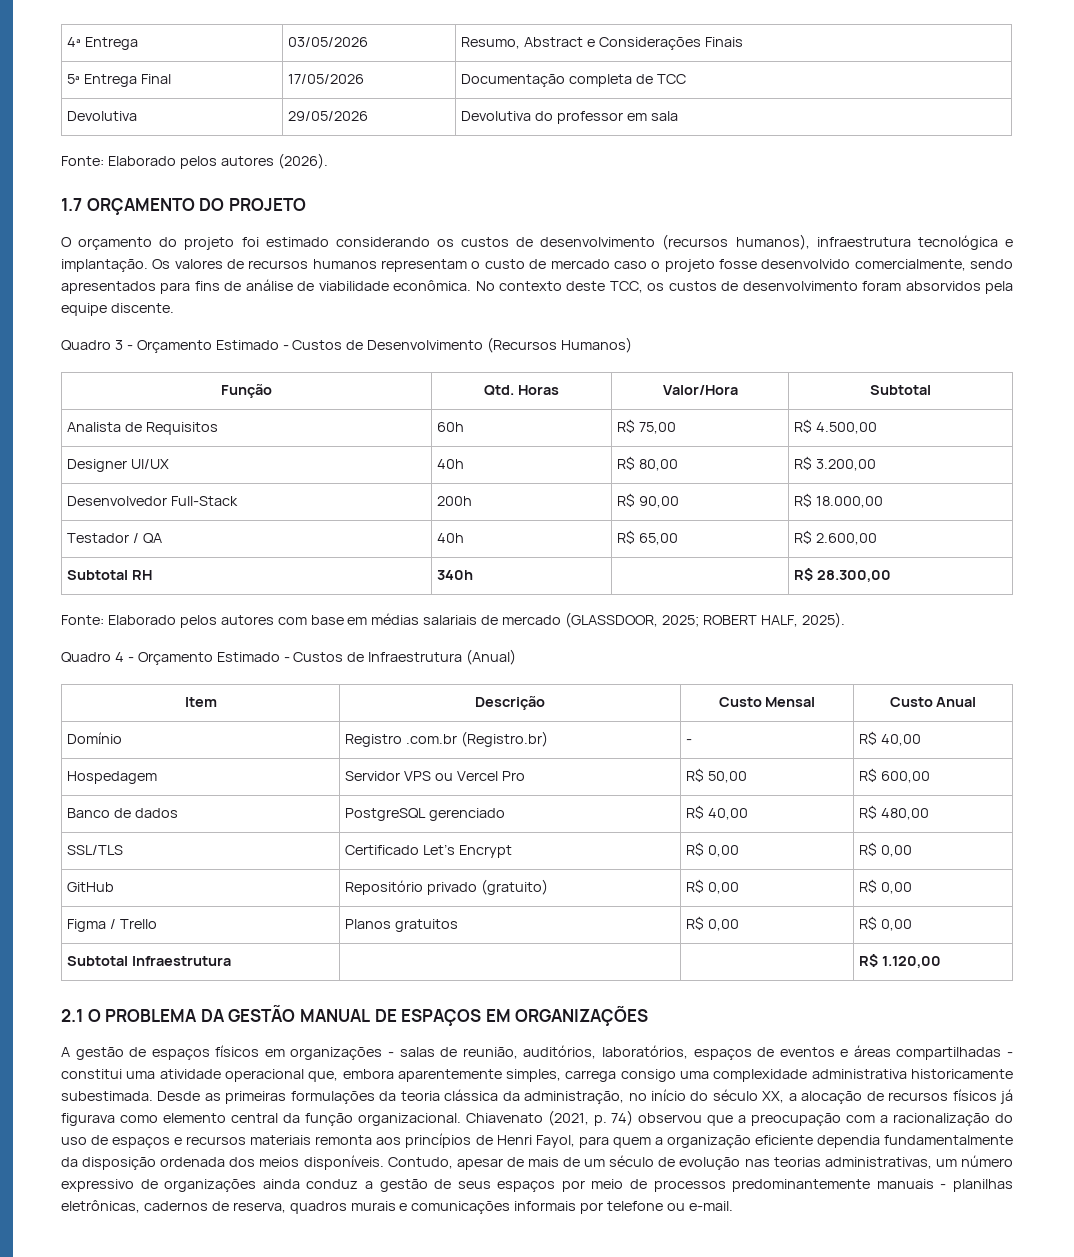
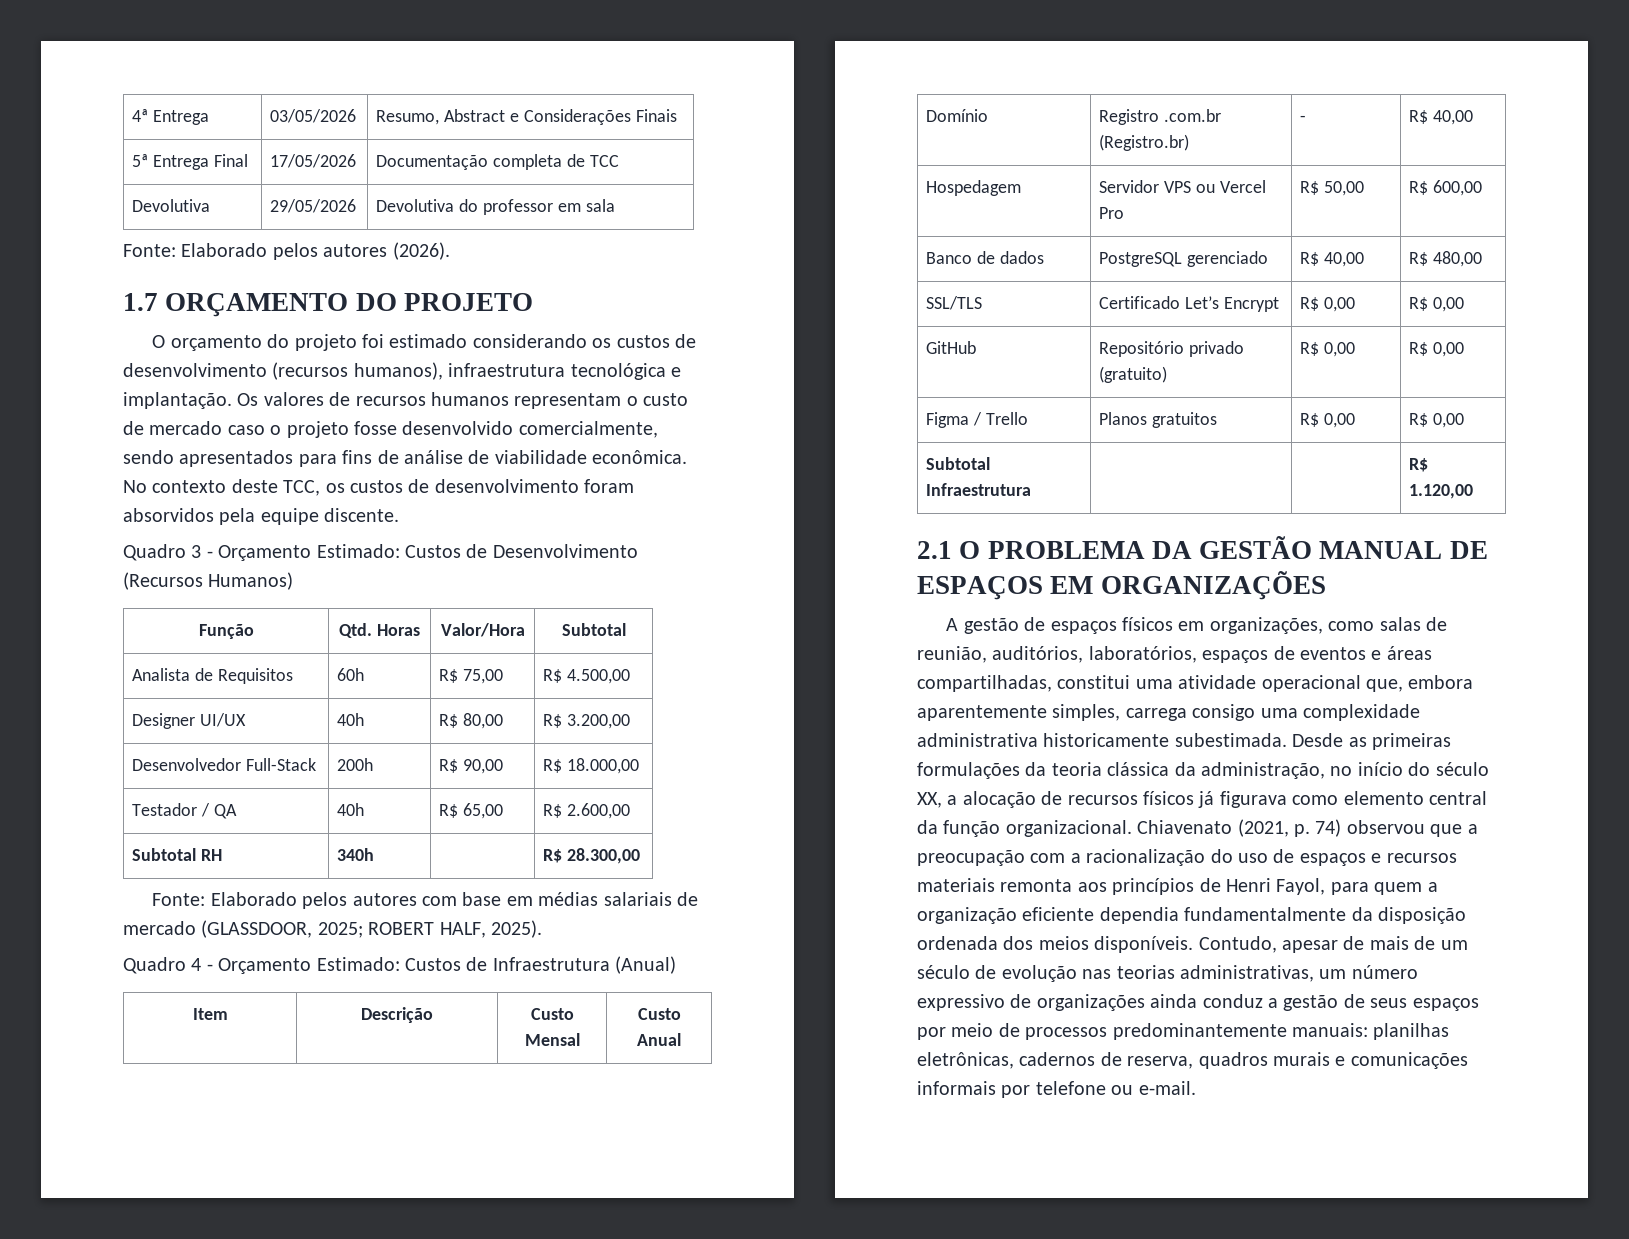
- Quadro 3 - Orçamento Estimado - Custos de Desenvolvimento (Recursos Humanos)
+ Quadro 3 - Orçamento Estimado: Custos de Desenvolvimento (Recursos Humanos)
- Quadro 4 - Orçamento Estimado - Custos de Infraestrutura (Anual)
+ Quadro 4 - Orçamento Estimado: Custos de Infraestrutura (Anual)
- A gestão de espaços físicos em organizações - salas de reunião, auditórios, laboratórios, espaços de eventos e áreas compartilhadas - constitui uma atividade operacional que, embora aparentemente simples, carrega consigo uma complexidade administrativa historicamente subestimada.
+ A gestão de espaços físicos em organizações, como salas de reunião, auditórios, laboratórios, espaços de eventos e áreas compartilhadas, constitui uma atividade operacional que, embora aparentemente simples, carrega consigo uma complexidade administrativa historicamente subestimada.
- Contudo, apesar de mais de um século de evolução nas teorias administrativas, um número expressivo de organizações ainda conduz a gestão de seus espaços por meio de processos predominantemente manuais - planilhas eletrônicas, cadernos de reserva, quadros murais e comunicações informais por telefone ou e-mail.
+ Contudo, apesar de mais de um século de evolução nas teorias administrativas, um número expressivo de organizações ainda conduz a gestão de seus espaços por meio de processos predominantemente manuais: planilhas eletrônicas, cadernos de reserva, quadros murais e comunicações informais por telefone ou e-mail.

